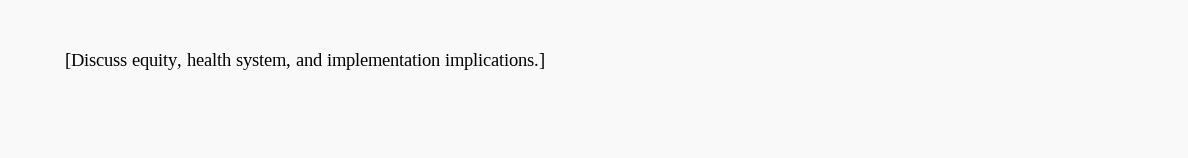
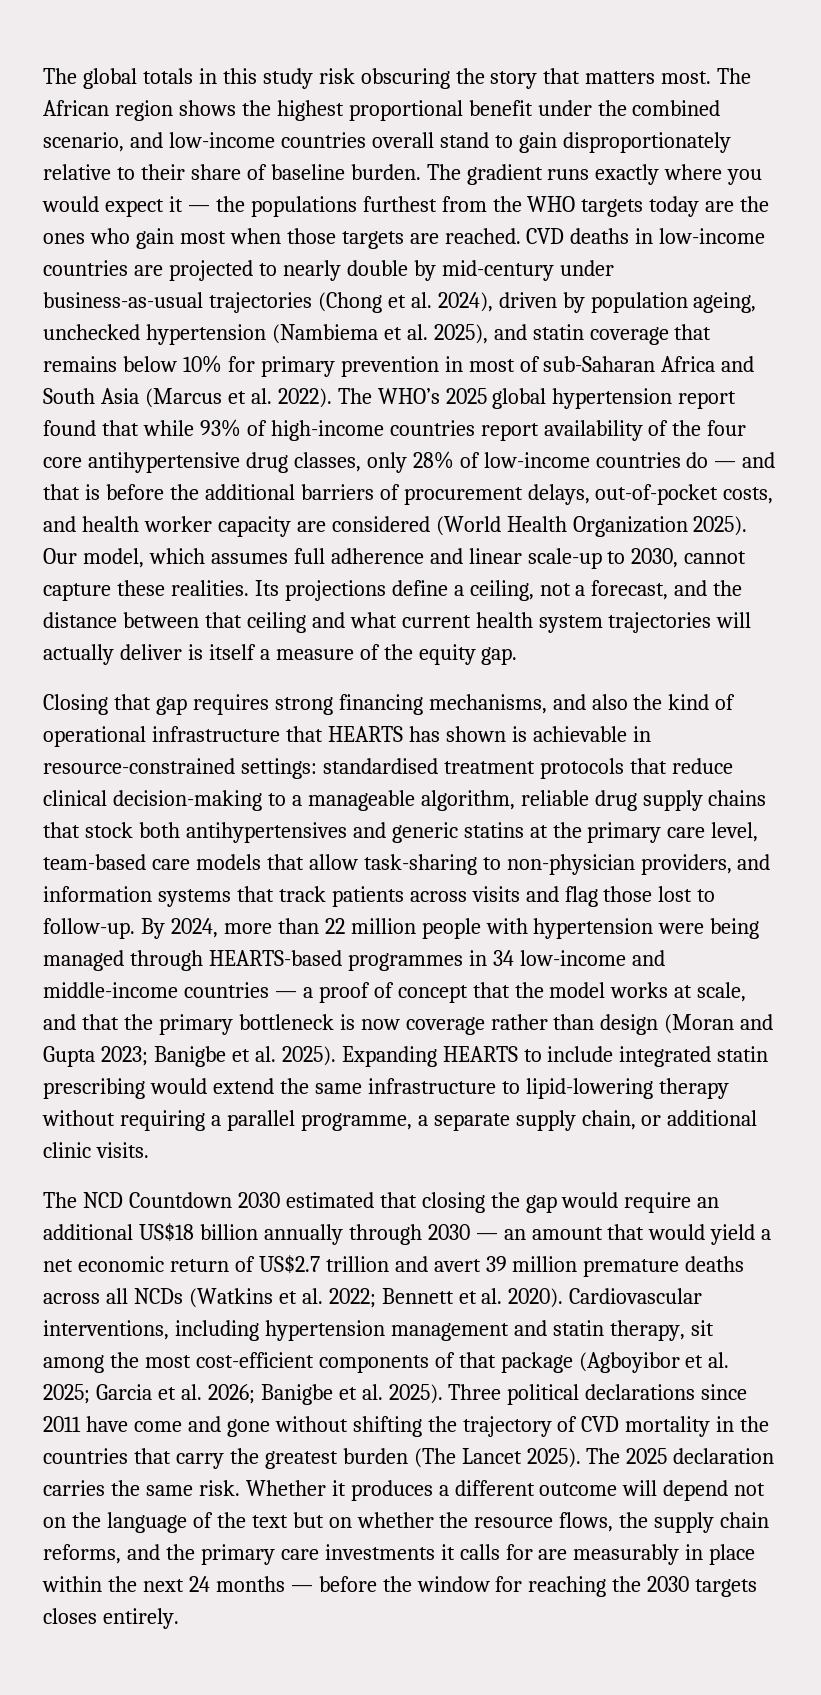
- [Discuss equity, health system, and implementation implications.]
+ The global totals in this study risk obscuring the story that matters most. The African region shows the highest proportional benefit under the combined scenario, and low-income countries overall stand to gain disproportionately relative to their share of baseline burden. The gradient runs exactly where you would expect it — the populations furthest from the WHO targets today are the ones who gain most when those targets are reached. CVD deaths in low-income countries are projected to nearly double by mid-century under business-as-usual trajectories (Chong et al. 2024), driven by population ageing, unchecked hypertension (Nambiema et al. 2025), and statin coverage that remains below 10% for primary prevention in most of sub-Saharan Africa and South Asia (Marcus et al. 2022). The WHO’s 2025 global hypertension report found that while 93% of high-income countries report availability of the four core antihypertensive drug classes, only 28% of low-income countries do — and that is before the additional barriers of procurement delays, out-of-pocket costs, and health worker capacity are considered (World Health Organization 2025). Our model, which assumes full adherence and linear scale-up to 2030, cannot capture these realities. Its projections define a ceiling, not a forecast, and the distance between that ceiling and what current health system trajectories will actually deliver is itself a measure of the equity gap.
+ Closing that gap requires strong financing mechanisms, and also the kind of operational infrastructure that HEARTS has shown is achievable in resource-constrained settings: standardised treatment protocols that reduce clinical decision-making to a manageable algorithm, reliable drug supply chains that stock both antihypertensives and generic statins at the primary care level, team-based care models that allow task-sharing to non-physician providers, and information systems that track patients across visits and flag those lost to follow-up. By 2024, more than 22 million people with hypertension were being managed through HEARTS-based programmes in 34 low-income and middle-income countries — a proof of concept that the model works at scale, and that the primary bottleneck is now coverage rather than design (Moran and Gupta 2023; Banigbe et al. 2025). Expanding HEARTS to include integrated statin prescribing would extend the same infrastructure to lipid-lowering therapy without requiring a parallel programme, a separate supply chain, or additional clinic visits.
+ The NCD Countdown 2030 estimated that closing the gap would require an additional US$18 billion annually through 2030 — an amount that would yield a net economic return of US$2.7 trillion and avert 39 million premature deaths across all NCDs (Watkins et al. 2022; Bennett et al. 2020). Cardiovascular interventions, including hypertension management and statin therapy, sit among the most cost-efficient components of that package (Agboyibor et al. 2025; Garcia et al. 2026; Banigbe et al. 2025). Three political declarations since 2011 have come and gone without shifting the trajectory of CVD mortality in the countries that carry the greatest burden (The Lancet 2025). The 2025 declaration carries the same risk. Whether it produces a different outcome will depend not on the language of the text but on whether the resource flows, the supply chain reforms, and the primary care investments it calls for are measurably in place within the next 24 months — before the window for reaching the 2030 targets closes entirely.

